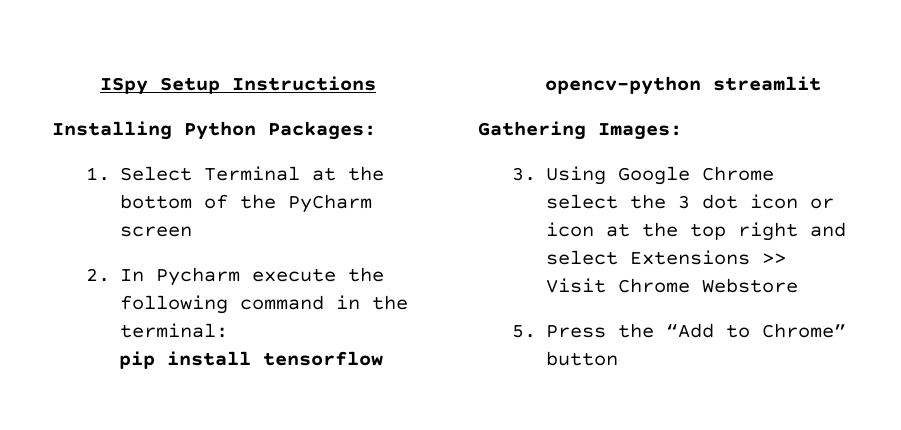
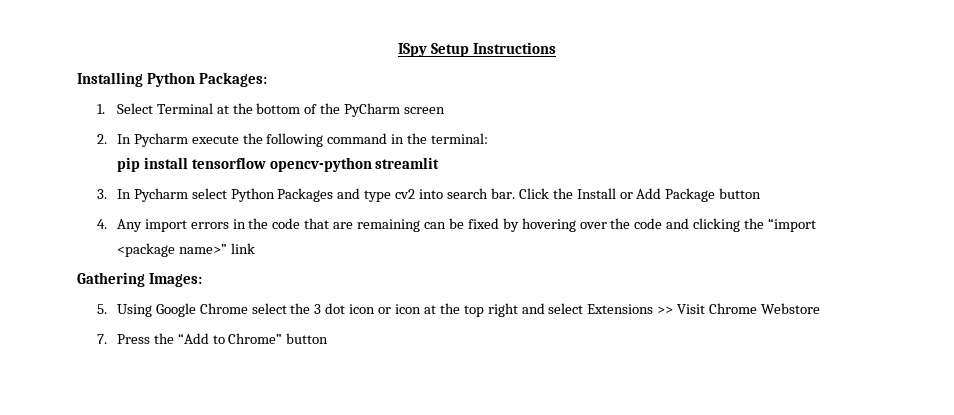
+ 3. In Pycharm select Python Packages and type cv2 into search bar. Click the Install or Add Package button
+ 4. Any import errors in the code that are remaining can be fixed by hovering over the code and clicking the “import <package name>” link
- 3. Using Google Chrome select the 3 dot icon or icon at the top right and select Extensions >> Visit Chrome Webstore
+ 5. Using Google Chrome select the 3 dot icon or icon at the top right and select Extensions >> Visit Chrome Webstore
- 5. Press the “Add to Chrome” button
+ 7. Press the “Add to Chrome” button

